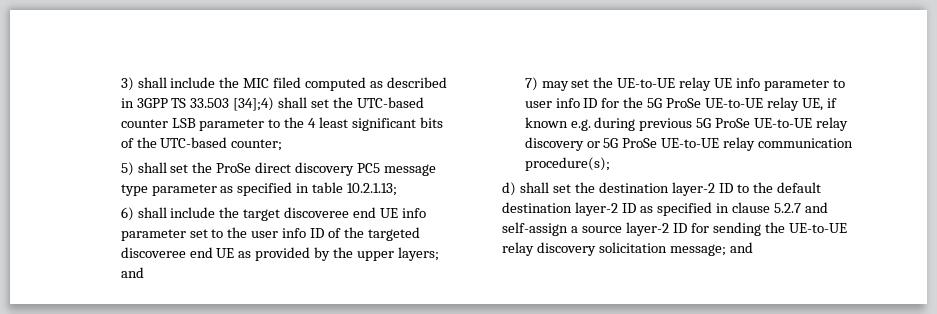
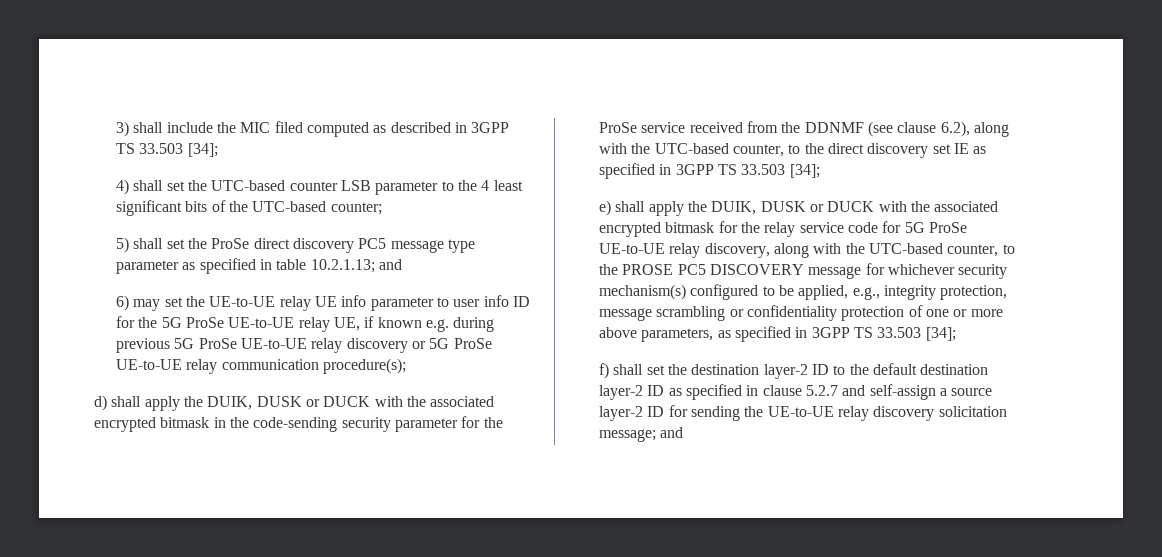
- 3) shall include the MIC filed computed as described in 3GPP TS 33.503 [34];4) shall set the UTC-based counter LSB parameter to the 4 least significant bits of the UTC-based counter;
+ 3) shall include the MIC filed computed as described in 3GPP TS 33.503 [34];
+ 4) shall set the UTC-based counter LSB parameter to the 4 least significant bits of the UTC-based counter;
- 5) shall set the ProSe direct discovery PC5 message type parameter as specified in table 10.2.1.13;
+ 5) shall set the ProSe direct discovery PC5 message type parameter as specified in table 10.2.1.13; and
- 6) shall include the target discoveree end UE info parameter set to the user info ID of the targeted discoveree end UE as provided by the upper layers; and
- 7) may set the UE-to-UE relay UE info parameter to user info ID for the 5G ProSe UE-to-UE relay UE, if known e.g. during previous 5G ProSe UE-to-UE relay discovery or 5G ProSe UE-to-UE relay communication procedure(s);
+ 6) may set the UE-to-UE relay UE info parameter to user info ID for the 5G ProSe UE-to-UE relay UE, if known e.g. during previous 5G ProSe UE-to-UE relay discovery or 5G ProSe UE-to-UE relay communication procedure(s);
- d) shall set the destination layer-2 ID to the default destination layer-2 ID as specified in clause 5.2.7 and self-assign a source layer-2 ID for sending the UE-to-UE relay discovery solicitation message; and
+ d) shall apply the DUIK, DUSK or DUCK with the associated encrypted bitmask in the code-sending security parameter for the ProSe service received from the DDNMF (see clause 6.2), along with the UTC-based counter, to the direct discovery set IE as specified in 3GPP TS 33.503 [34];
+ e) shall apply the DUIK, DUSK or DUCK with the associated encrypted bitmask for the relay service code for 5G ProSe UE-to-UE relay discovery, along with the UTC-based counter, to the PROSE PC5 DISCOVERY message for whichever security mechanism(s) configured to be applied, e.g., integrity protection, message scrambling or confidentiality protection of one or more above parameters, as specified in 3GPP TS 33.503 [34];
+ f) shall set the destination layer-2 ID to the default destination layer-2 ID as specified in clause 5.2.7 and self-assign a source layer-2 ID for sending the UE-to-UE relay discovery solicitation message; and

